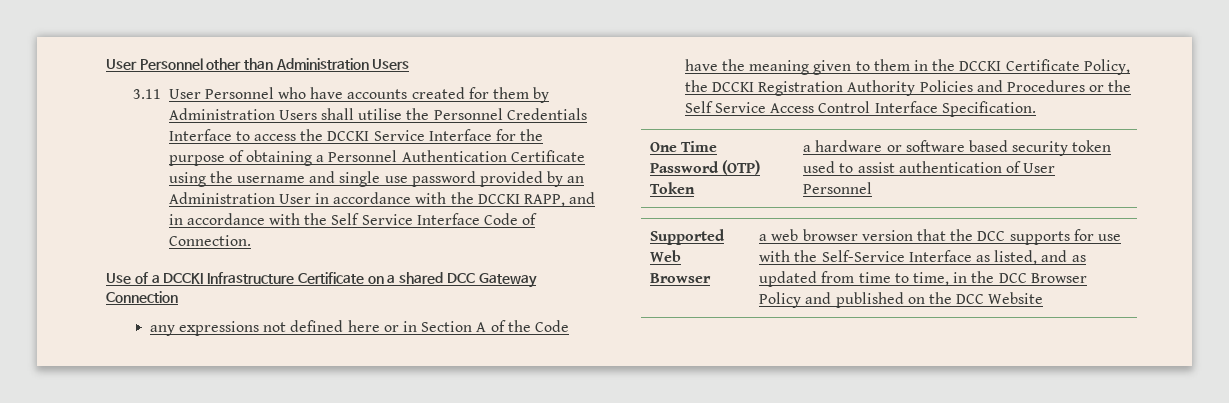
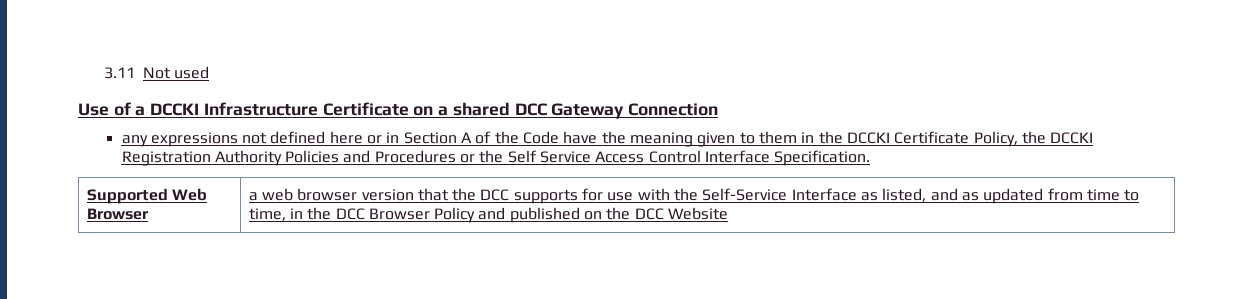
- User Personnel other than Administration Users
- 3.11 User Personnel who have accounts created for them by Administration Users shall utilise the Personnel Credentials Interface to access the DCCKI Service Interface for the purpose of obtaining a Personnel Authentication Certificate using the username and single use password provided by an Administration User in accordance with the DCCKI RAPP, and in accordance with the Self Service Interface Code of Connection.
+ 3.11 Not used
- One Time Password (OTP) Token | a hardware or software based security token used to assist authentication of User Personnel

